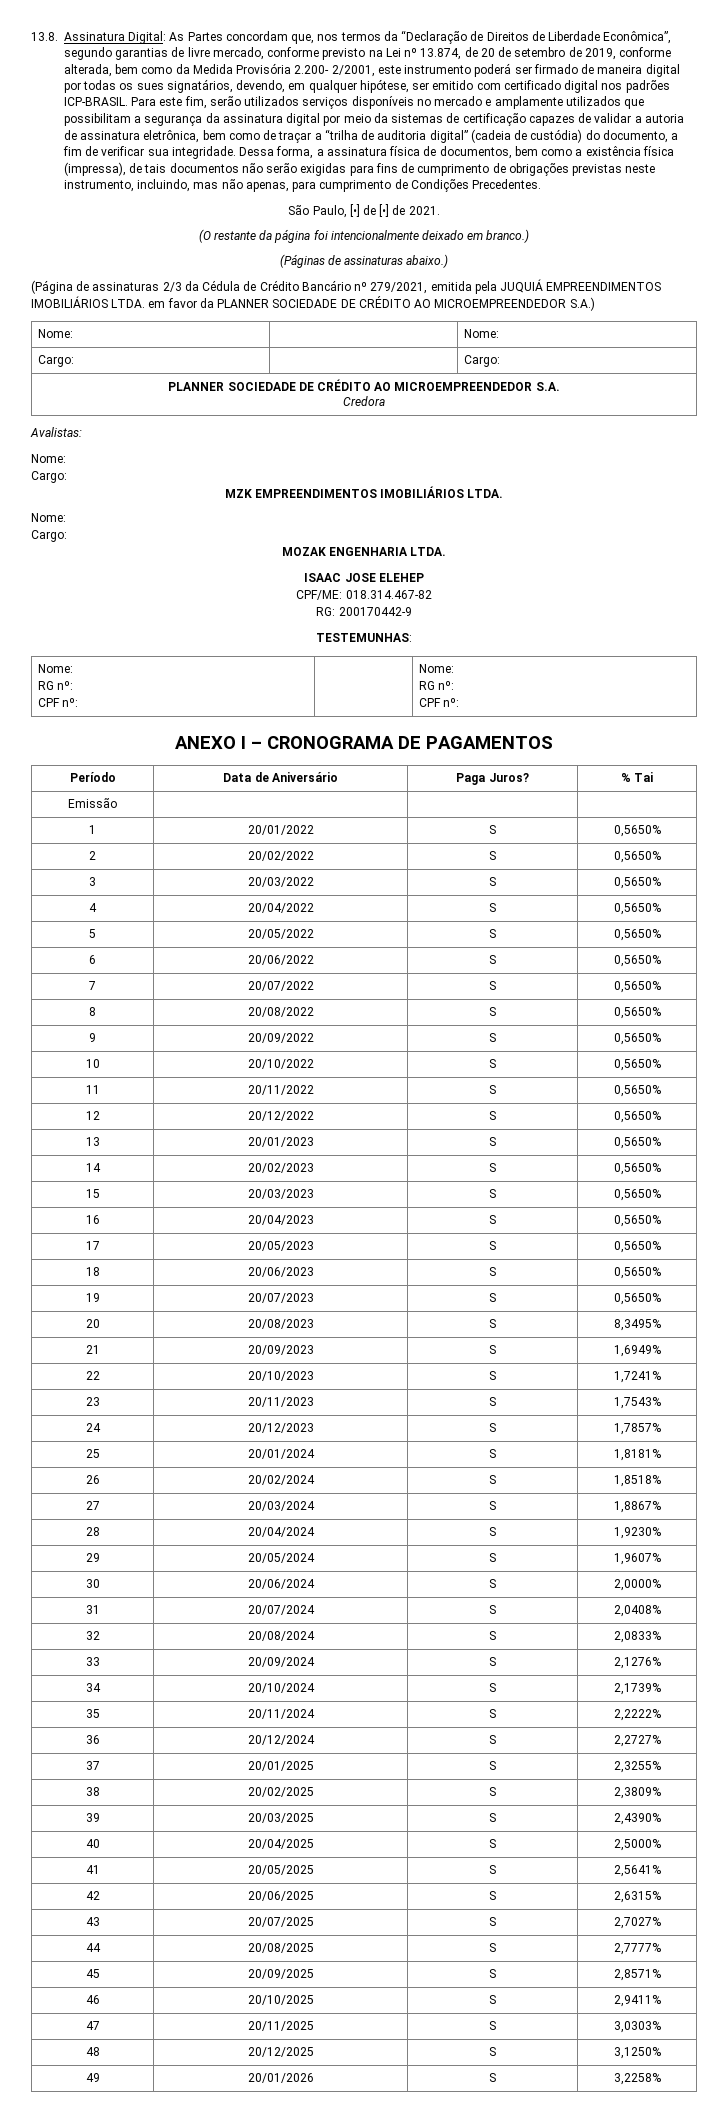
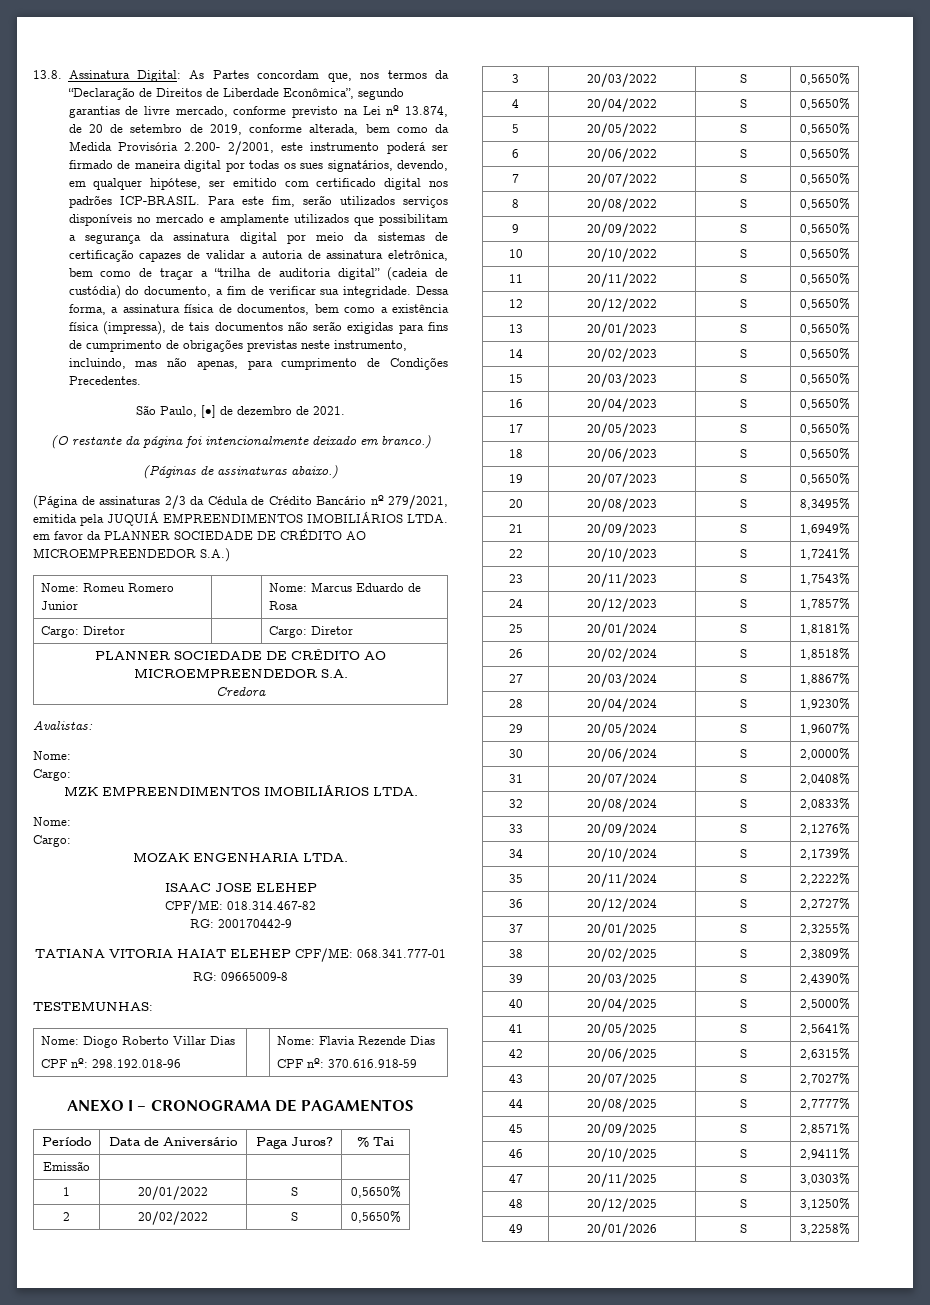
- São Paulo, [•] de [•] de 2021.
+ São Paulo, [•] de dezembro de 2021.
- Nome: | | Nome:
- Cargo: | | Cargo:
+ Nome: Romeu Romero Junior | | Nome: Marcus Eduardo de Rosa
+ Cargo: Diretor | | Cargo: Diretor
+ TATIANA VITORIA HAIAT ELEHEP CPF/ME: 068.341.777-01
+ RG: 09665009-8
  TESTEMUNHAS:
- Nome:
- RG nº:
- CPF nº: | | Nome:
- RG nº:
- CPF nº:
+ Nome: Diogo Roberto Villar Dias
+ CPF nº: 298.192.018-96 | | Nome: Flavia Rezende Dias
+ CPF nº: 370.616.918-59

